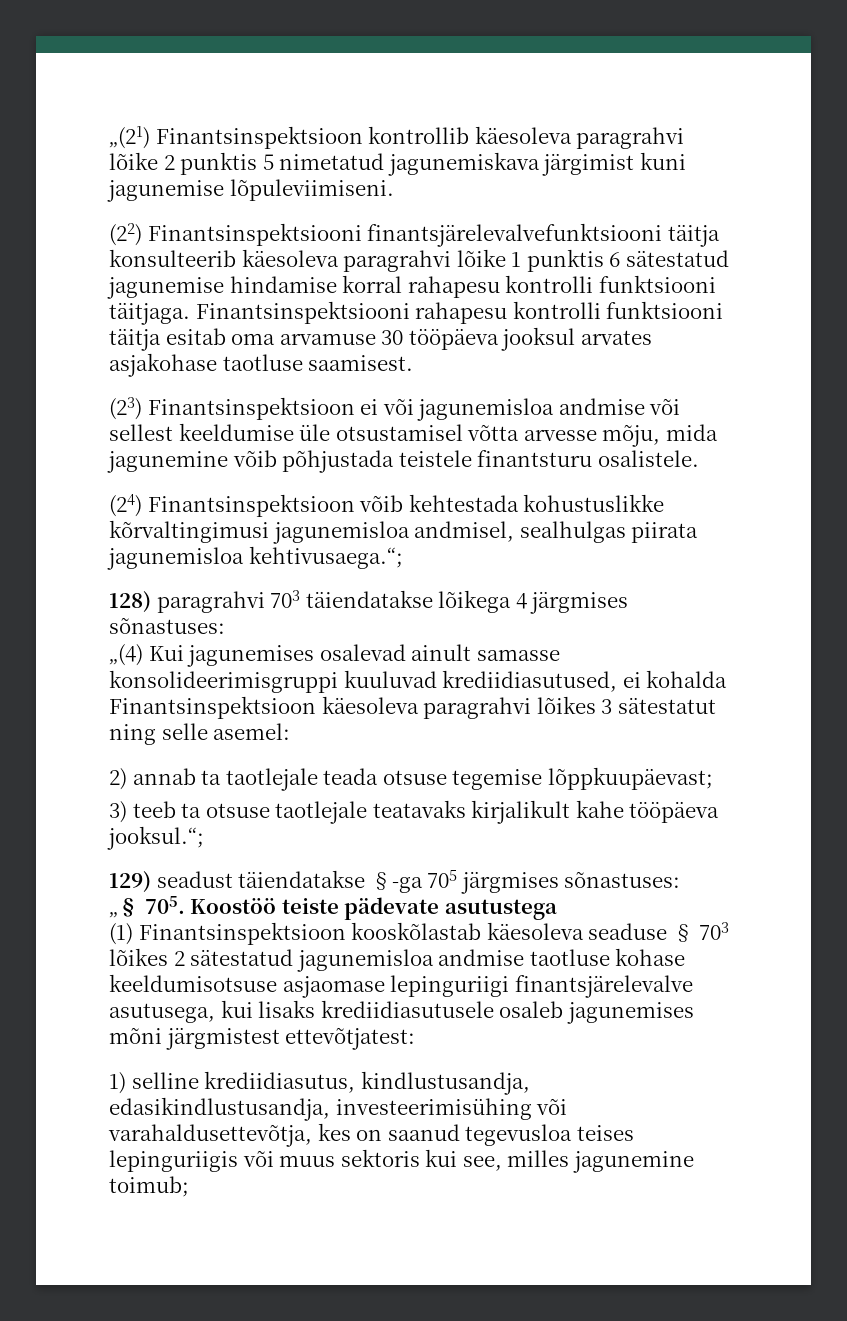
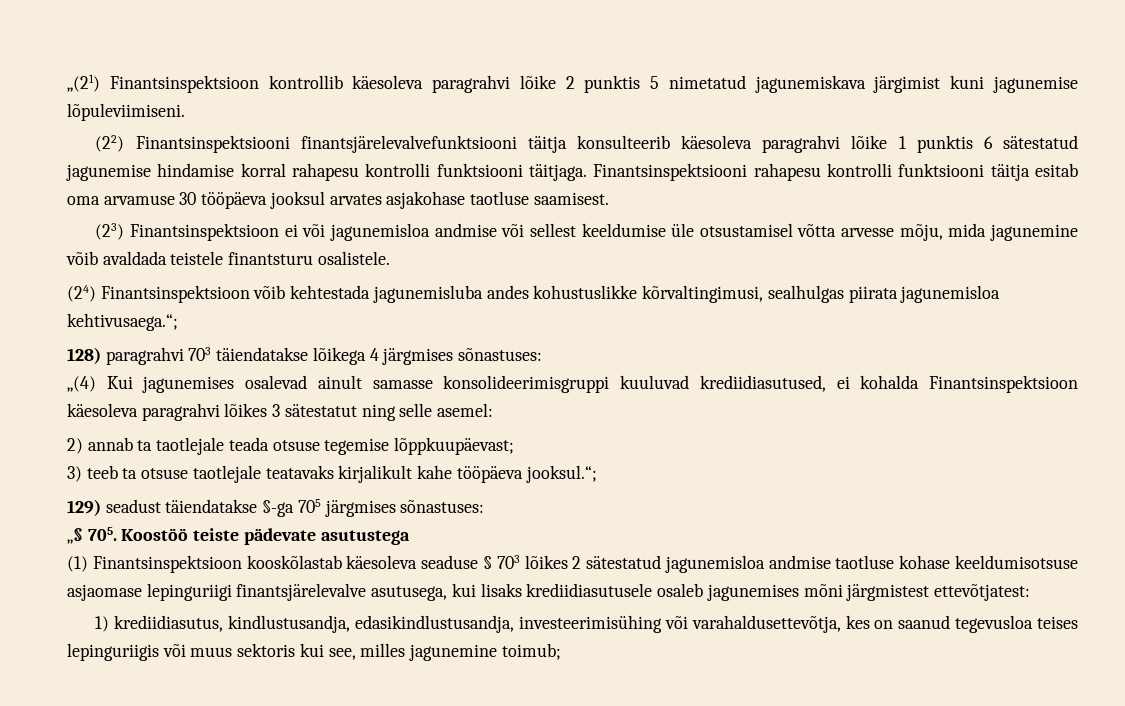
- (23) Finantsinspektsioon ei või jagunemisloa andmise või sellest keeldumise üle otsustamisel võtta arvesse mõju, mida jagunemine võib põhjustada teistele finantsturu osalistele.
+ (23) Finantsinspektsioon ei või jagunemisloa andmise või sellest keeldumise üle otsustamisel võtta arvesse mõju, mida jagunemine võib avaldada teistele finantsturu osalistele.
- (24) Finantsinspektsioon võib kehtestada kohustuslikke kõrvaltingimusi jagunemisloa andmisel, sealhulgas piirata jagunemisloa kehtivusaega.“;
+ (24) Finantsinspektsioon võib kehtestada jagunemisluba andes kohustuslikke kõrvaltingimusi, sealhulgas piirata jagunemisloa kehtivusaega.“;
- 1) selline krediidiasutus, kindlustusandja, edasikindlustusandja, investeerimisühing või varahaldusettevõtja, kes on saanud tegevusloa teises lepinguriigis või muus sektoris kui see, milles jagunemine toimub;
+ 1) krediidiasutus, kindlustusandja, edasikindlustusandja, investeerimisühing või varahaldusettevõtja, kes on saanud tegevusloa teises lepinguriigis või muus sektoris kui see, milles jagunemine toimub;

